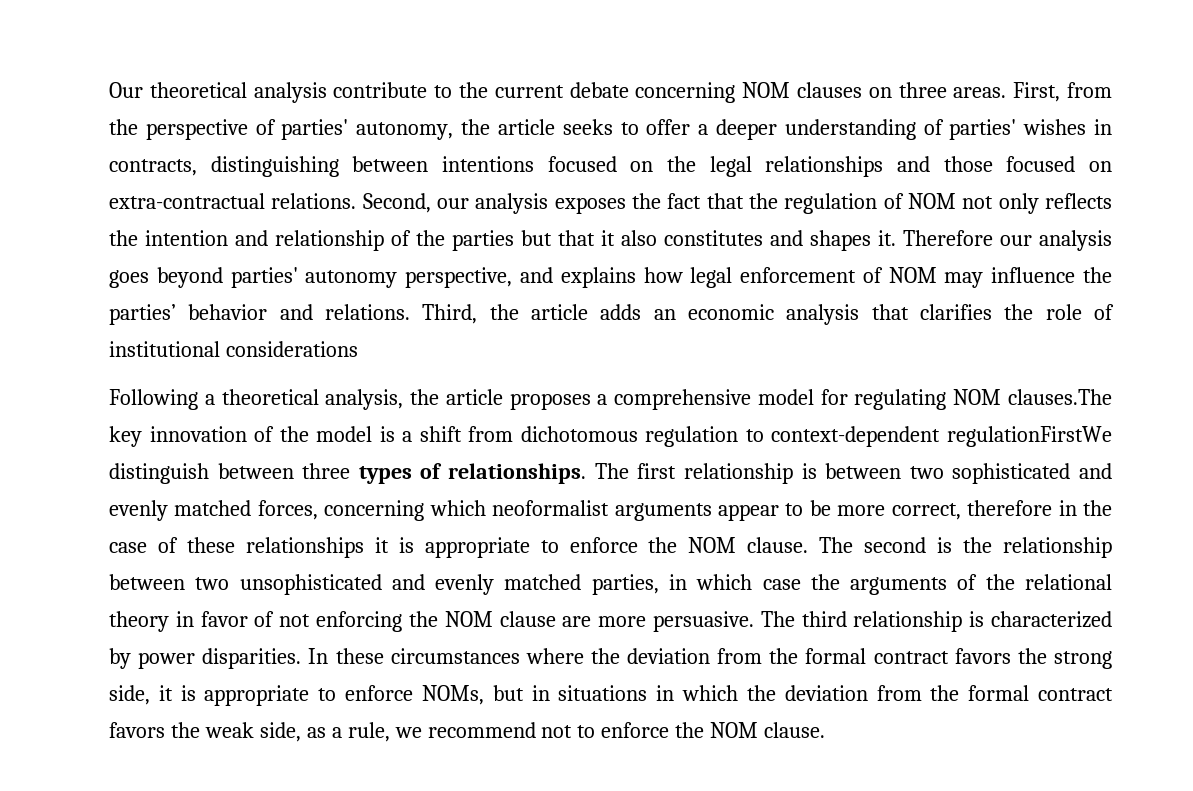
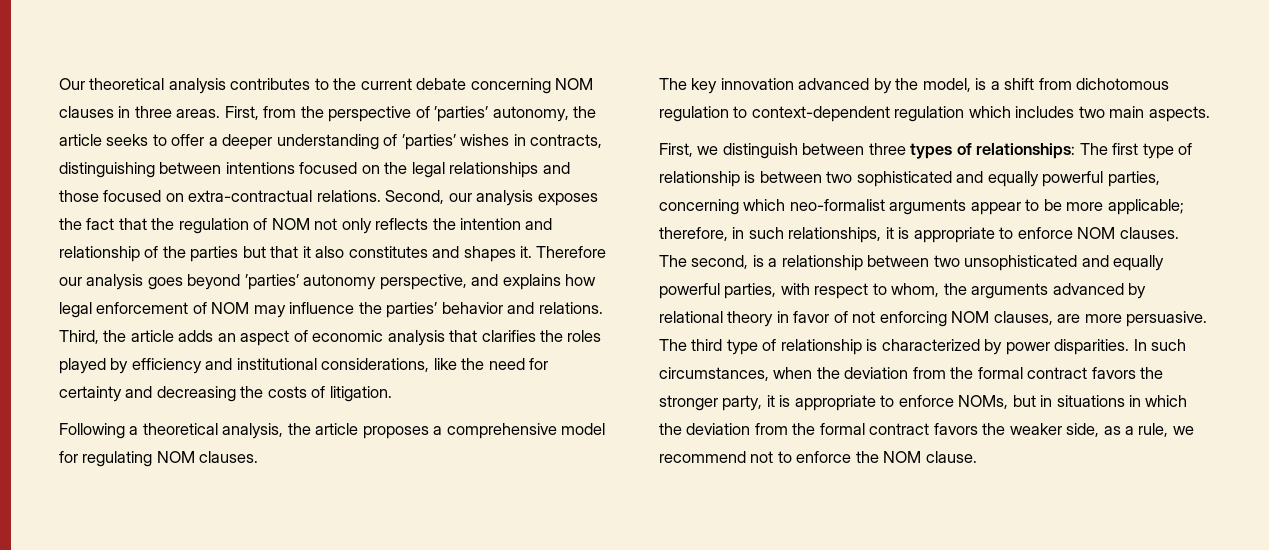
- Our theoretical analysis contribute to the current debate concerning NOM clauses on three areas.
+ Our theoretical analysis contributes to the current debate concerning NOM clauses in three areas.
- First, from the perspective of parties' autonomy, the article seeks to offer a deeper understanding of parties' wishes in contracts, distinguishing between intentions focused on the legal relationships and those focused on extra-contractual relations.
+ First, from the perspective of ’parties’ autonomy, the article seeks to offer a deeper understanding of ’parties’ wishes in contracts, distinguishing between intentions focused on the legal relationships and those focused on extra-contractual relations.
- Therefore our analysis goes beyond parties' autonomy perspective, and explains how legal enforcement of NOM may influence the parties’ behavior and relations.
+ Therefore our analysis goes beyond ’parties’ autonomy perspective, and explains how legal enforcement of NOM may influence the parties’ behavior and relations.
- Third, the article adds an economic analysis that clarifies the role of institutional considerations
+ Third, the article adds an aspect of economic analysis that clarifies the roles played by efficiency and institutional considerations, like the need for certainty and decreasing the costs of litigation.
- Following a theoretical analysis, the article proposes a comprehensive model for regulating NOM clauses.The key innovation of the model is a shift from dichotomous regulation to context-dependent regulationFirstWe distinguish between three types of relationships. The first relationship is between two sophisticated and evenly matched forces, concerning which neoformalist arguments appear to be more correct, therefore in the case of these relationships it is appropriate to enforce the NOM clause. The second is the relationship between two unsophisticated and evenly matched parties, in which case the arguments of the relational theory in favor of not enforcing the NOM clause are more persuasive.
+ Following a theoretical analysis, the article proposes a comprehensive model for regulating NOM clauses.
+ The key innovation advanced by the model, is a shift from dichotomous regulation to context-dependent regulation which includes two main aspects.
+ First, we distinguish between three types of relationships: The first type of relationship is between two sophisticated and equally powerful parties, concerning which neo-formalist arguments appear to be more applicable; therefore, in such relationships, it is appropriate to enforce NOM clauses. The second, is a relationship between two unsophisticated and equally powerful parties, with respect to whom, the arguments advanced by relational theory in favor of not enforcing NOM clauses, are more persuasive.
- The third relationship is characterized by power disparities.
+ The third type of relationship is characterized by power disparities.
- In these circumstances where the deviation from the formal contract favors the strong side, it is appropriate to enforce NOMs, but in situations in which the deviation from the formal contract favors the weak side, as a rule, we recommend not to enforce the NOM clause.
+ In such circumstances, when the deviation from the formal contract favors the stronger party, it is appropriate to enforce NOMs, but in situations in which the deviation from the formal contract favors the weaker side, as a rule, we recommend not to enforce the NOM clause.

